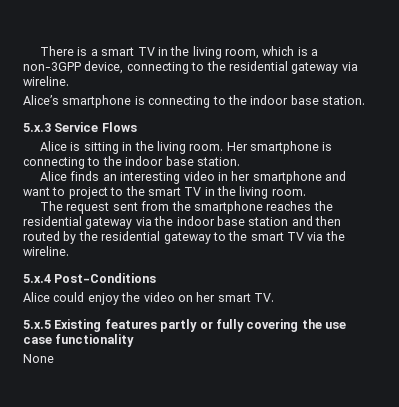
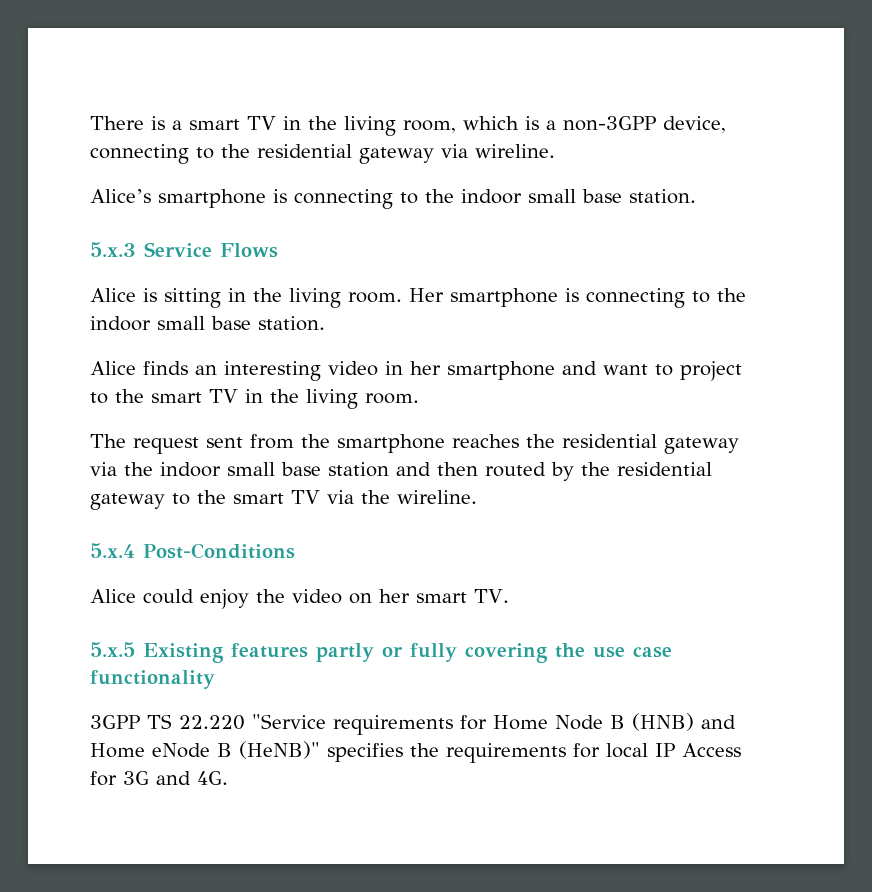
- Alice’s smartphone is connecting to the indoor base station.
+ Alice’s smartphone is connecting to the indoor small base station.
- Her smartphone is connecting to the indoor base station.
+ Her smartphone is connecting to the indoor small base station.
- The request sent from the smartphone reaches the residential gateway via the indoor base station and then routed by the residential gateway to the smart TV via the wireline.
+ The request sent from the smartphone reaches the residential gateway via the indoor small base station and then routed by the residential gateway to the smart TV via the wireline.
- None
+ 3GPP TS 22.220 "Service requirements for Home Node B (HNB) and Home eNode B (HeNB)" specifies the requirements for local IP Access for 3G and 4G.

